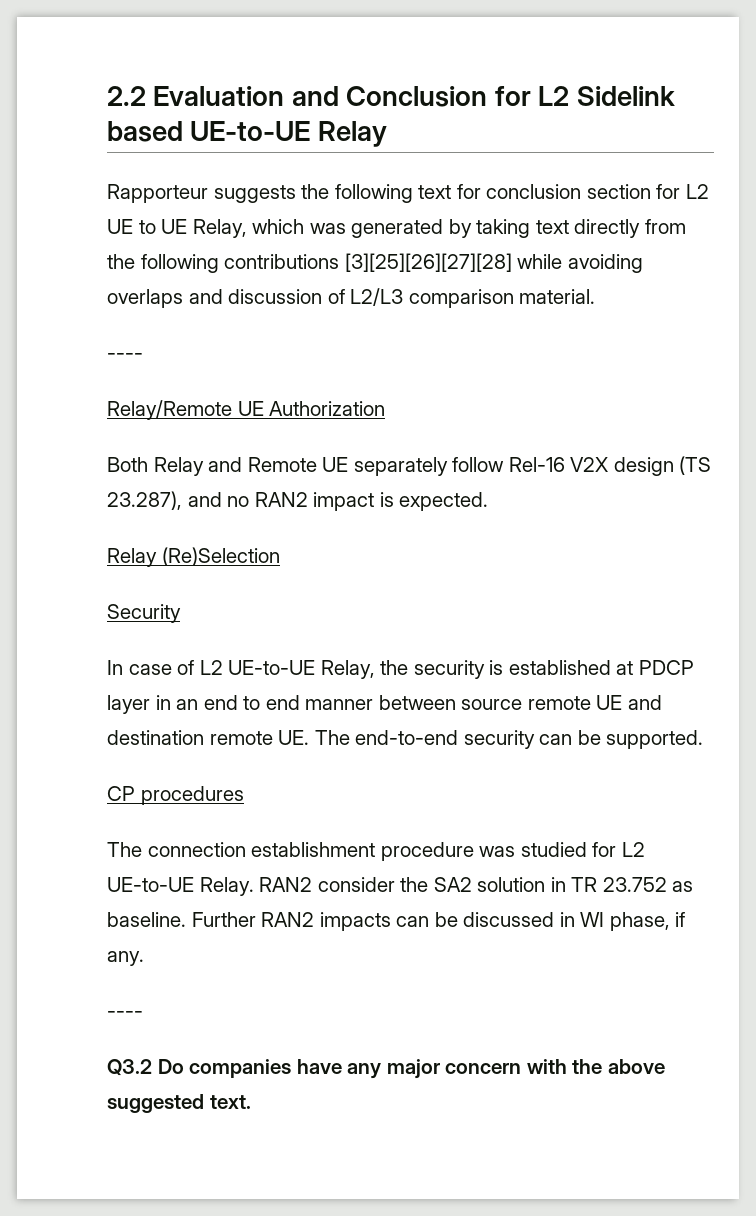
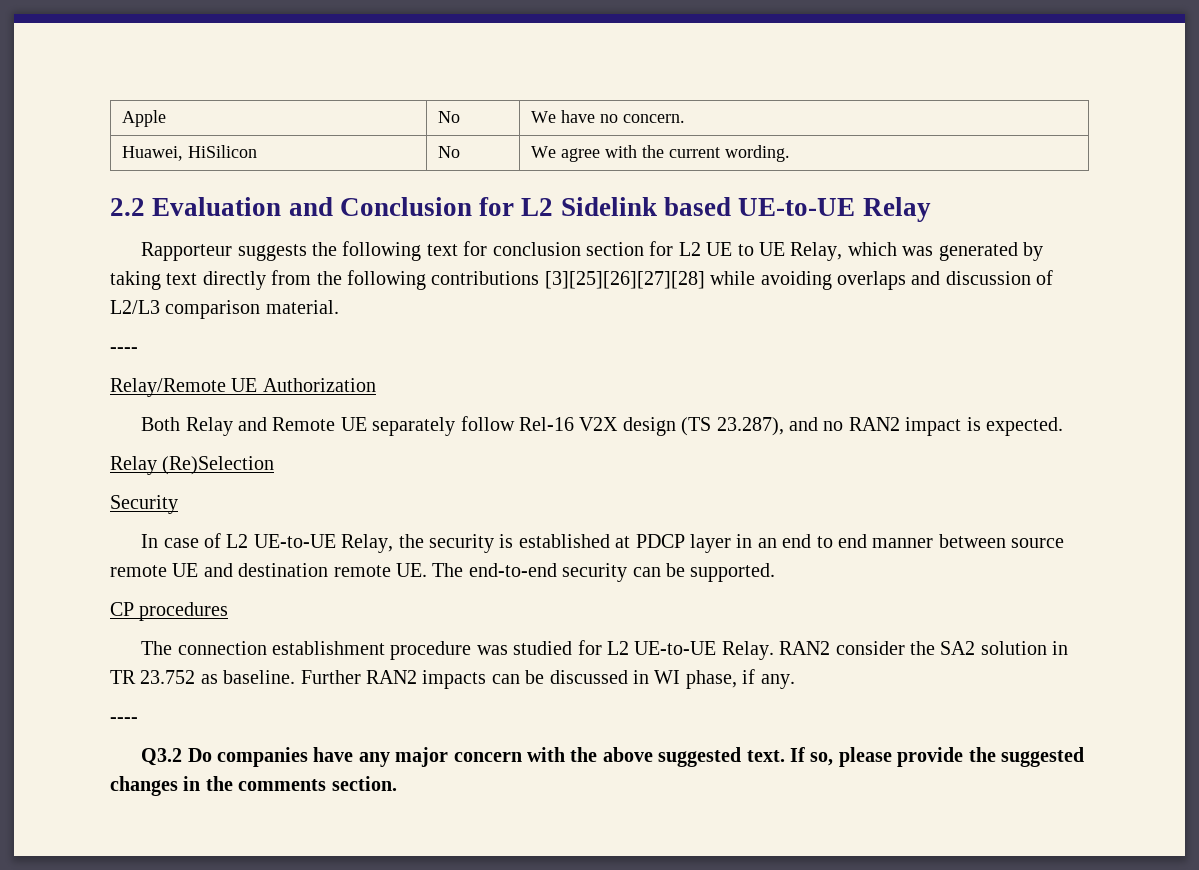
+ Apple | No | We have no concern.
+ Huawei, HiSilicon | No | We agree with the current wording.
+ If so, please provide the suggested changes in the comments section.

